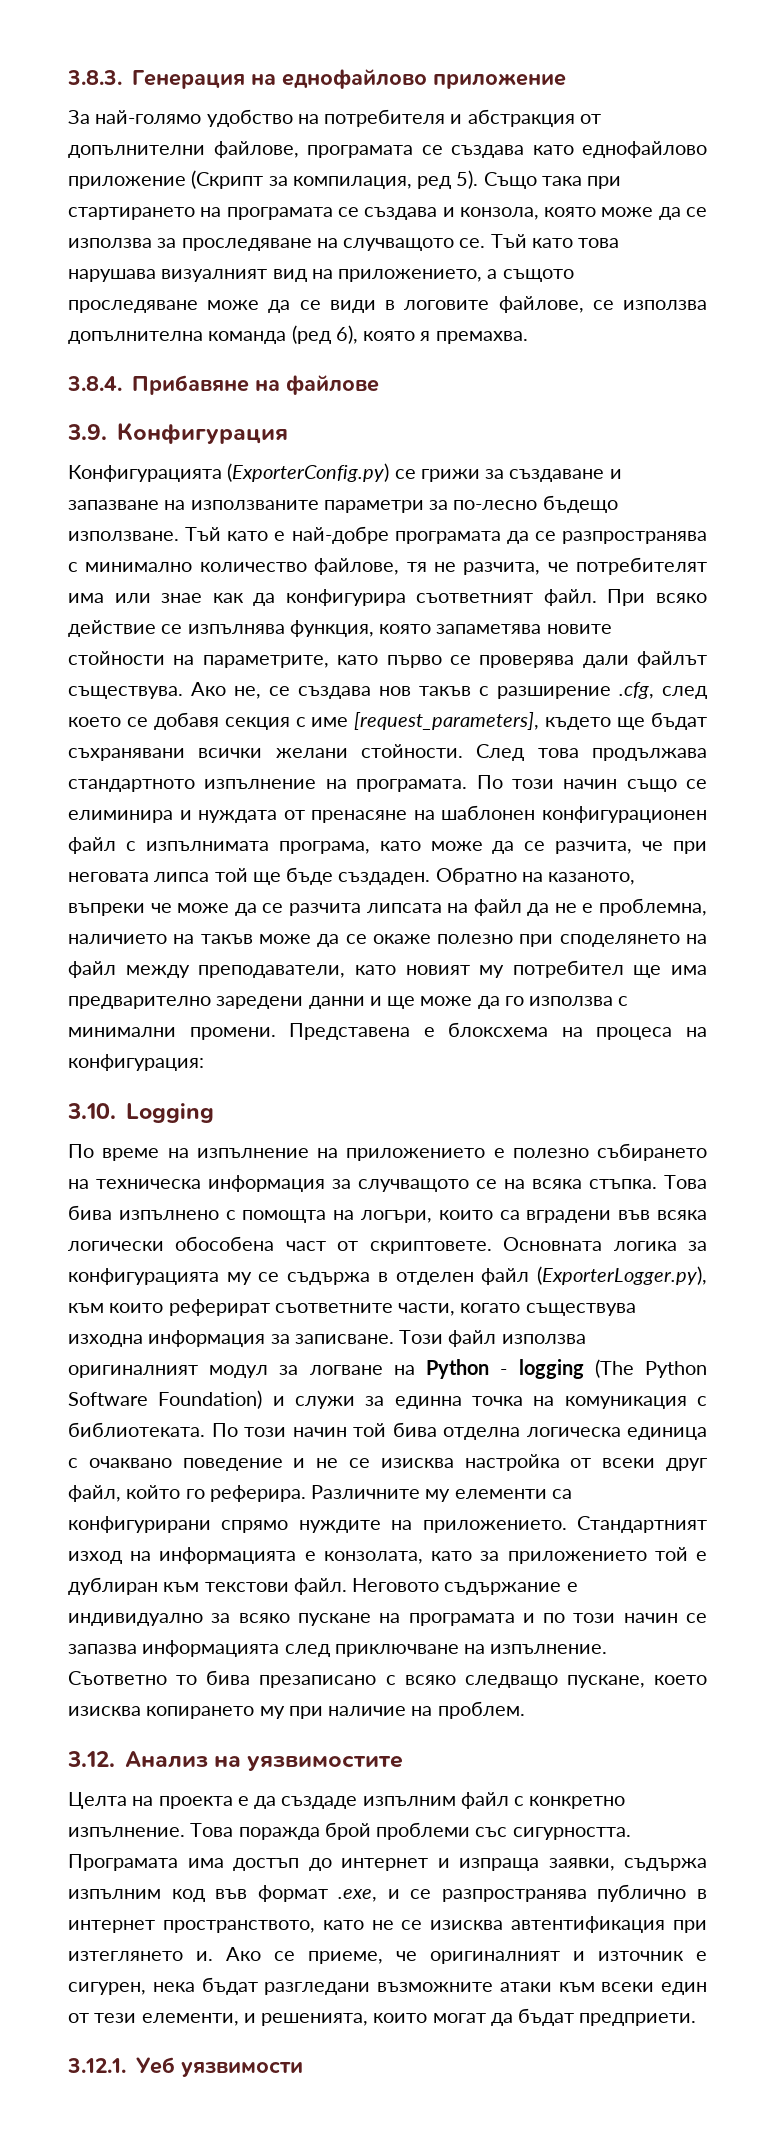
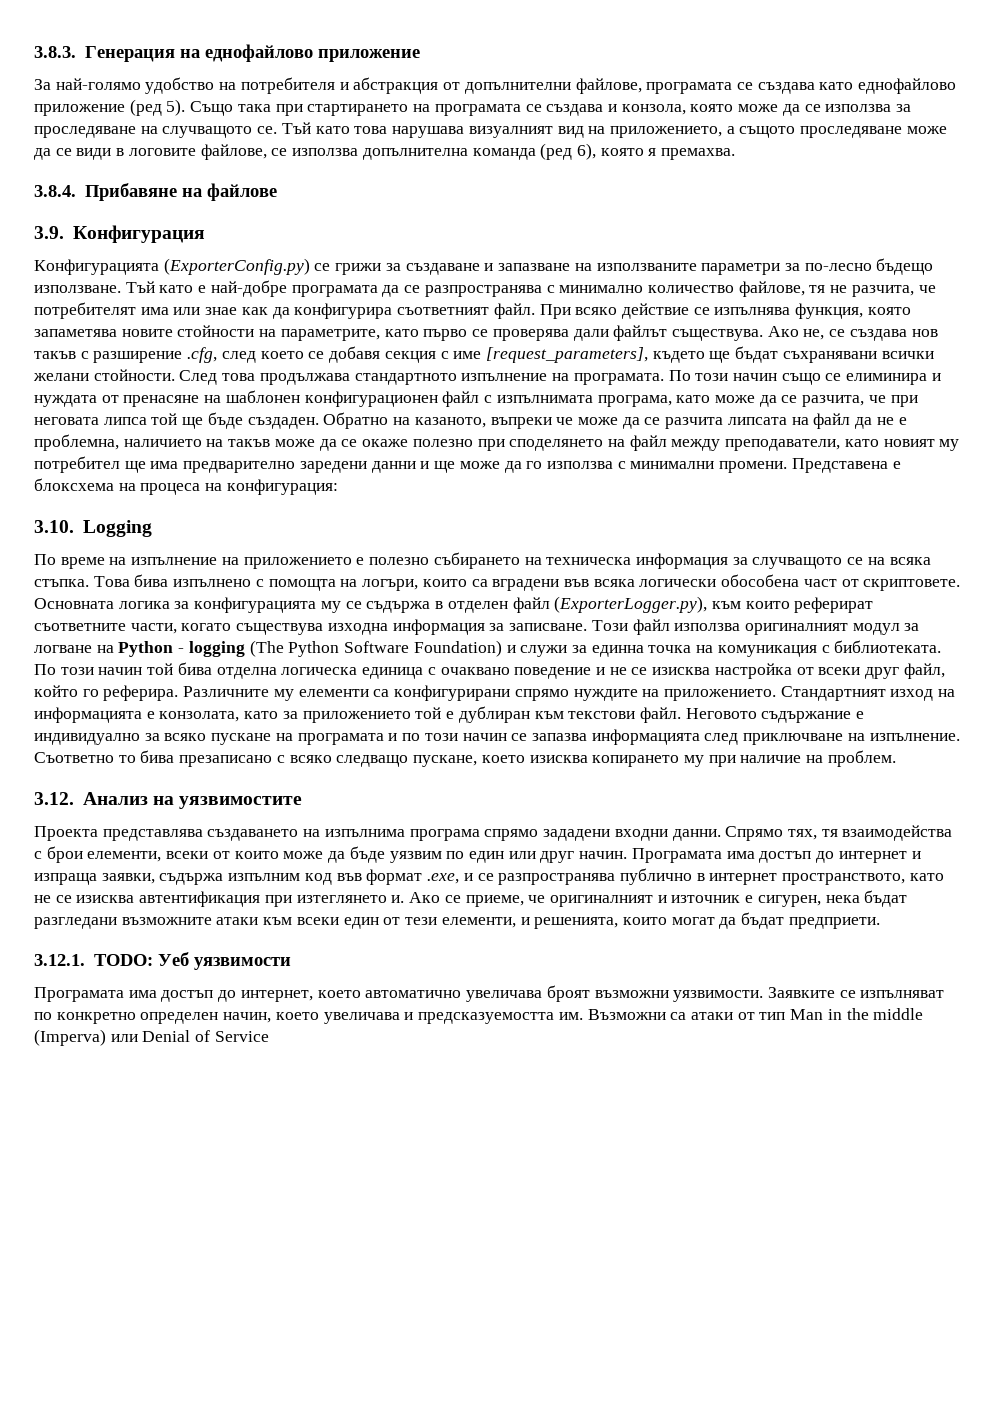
- За най-голямо удобство на потребителя и абстракция от допълнителни файлове, програмата се създава като еднофайлово приложение (Скрипт за компилация, ред 5).
+ За най-голямо удобство на потребителя и абстракция от допълнителни файлове, програмата се създава като еднофайлово приложение (ред 5).
- Целта на проекта е да създаде изпълним файл с конкретно изпълнение. Това поражда брой проблеми със сигурността.
+ Проекта представлява създаването на изпълнима програма спрямо зададени входни данни. Спрямо тях, тя взаимодейства с брои елементи, всеки от които може да бъде уязвим по един или друг начин.
- 3.12.1. Уеб уязвимости
+ 3.12.1. TODO: Уеб уязвимости
+ Програмата има достъп до интернет, което автоматично увеличава броят възможни уязвимости. Заявките се изпълняват по конкретно определен начин, което увеличава и предсказуемостта им. Възможни са атаки от тип Man in the middle (Imperva) или Denial of Service

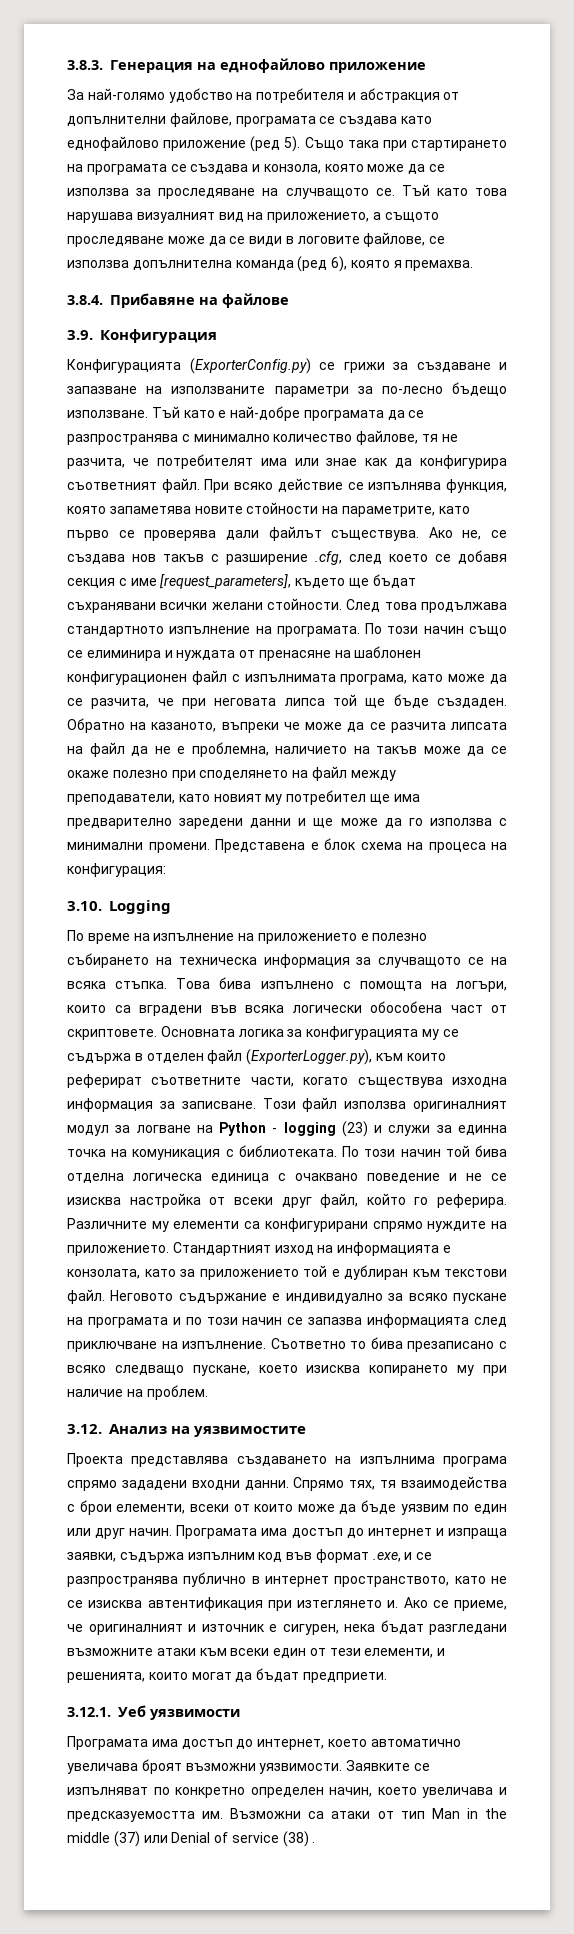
- Представена е блоксхема на процеса на конфигурация:
+ Представена е блок схема на процеса на конфигурация:
- Този файл използва оригиналният модул за логване на Python - logging (The Python Software Foundation) и служи за единна точка на комуникация с библиотеката.
+ Този файл използва оригиналният модул за логване на Python - logging (23) и служи за единна точка на комуникация с библиотеката.
- 3.12.1. TODO: Уеб уязвимости
+ 3.12.1. Уеб уязвимости
- Заявките се изпълняват по конкретно определен начин, което увеличава и предсказуемостта им. Възможни са атаки от тип Man in the middle (Imperva) или Denial of Service
+ Заявките се изпълняват по конкретно определен начин, което увеличава и предсказуемостта им. Възможни са атаки от тип Man in the middle (37) или Denial of service (38) .

